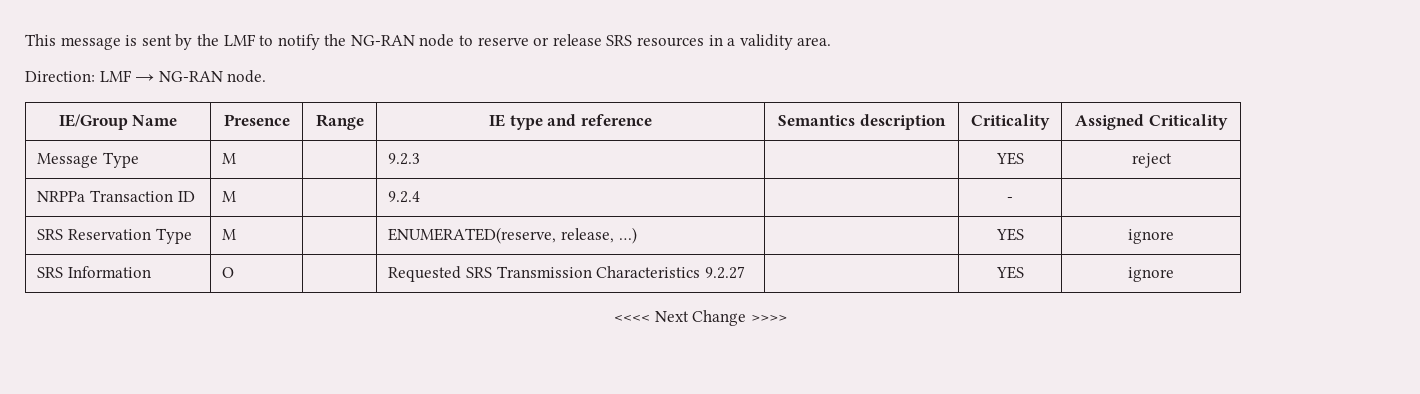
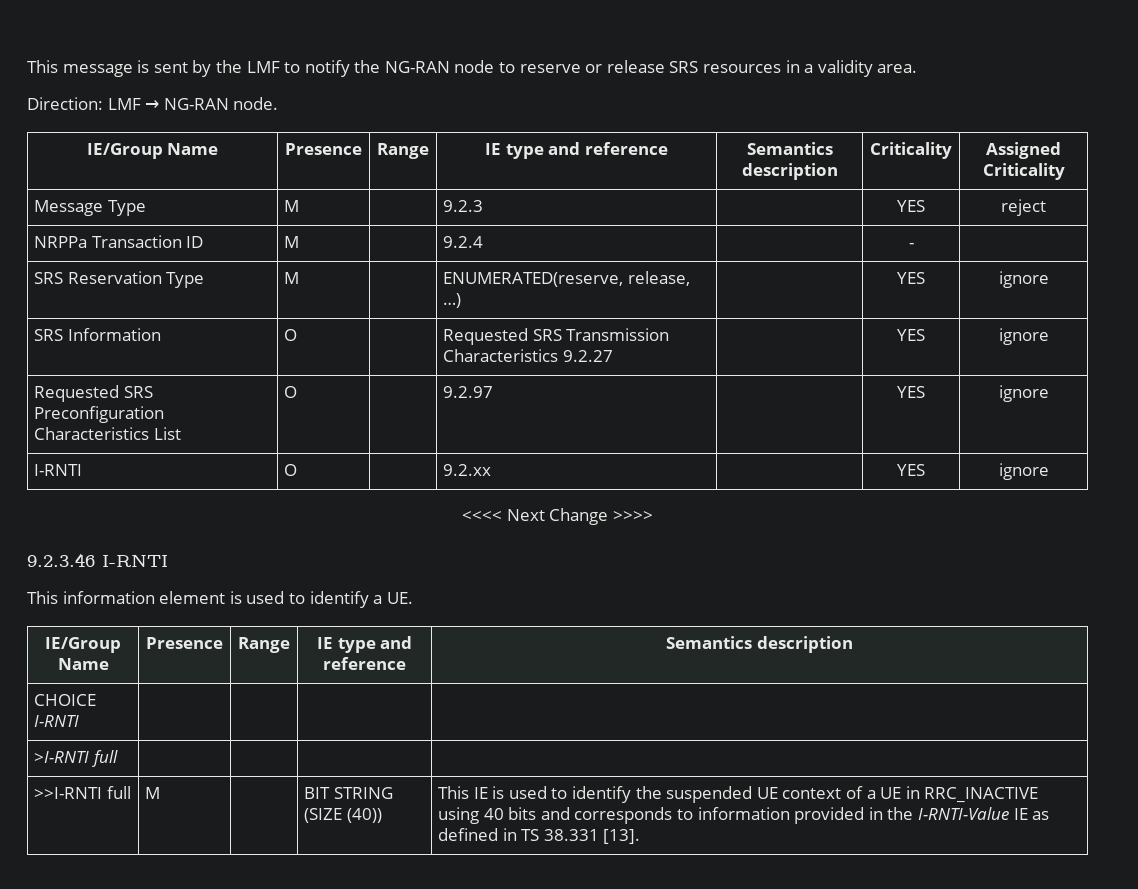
+ Requested SRS Preconfiguration Characteristics List | O | | 9.2.97 | | YES | ignore
+ I-RNTI | O | | 9.2.xx | | YES | ignore
  <<<< Next Change >>>>
+ 9.2.3.46 I-RNTI
+ This information element is used to identify a UE.
+ IE/Group Name | Presence | Range | IE type and reference | Semantics description
+ CHOICE I-RNTI | | | |
+ >I-RNTI full | | | |
+ >>I-RNTI full | M | | BIT STRING (SIZE (40)) | This IE is used to identify the suspended UE context of a UE in RRC_INACTIVE using 40 bits and corresponds to information provided in the I-RNTI-Value IE as defined in TS 38.331 [13].

